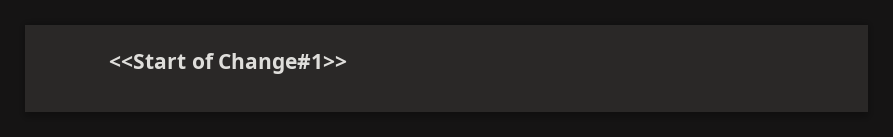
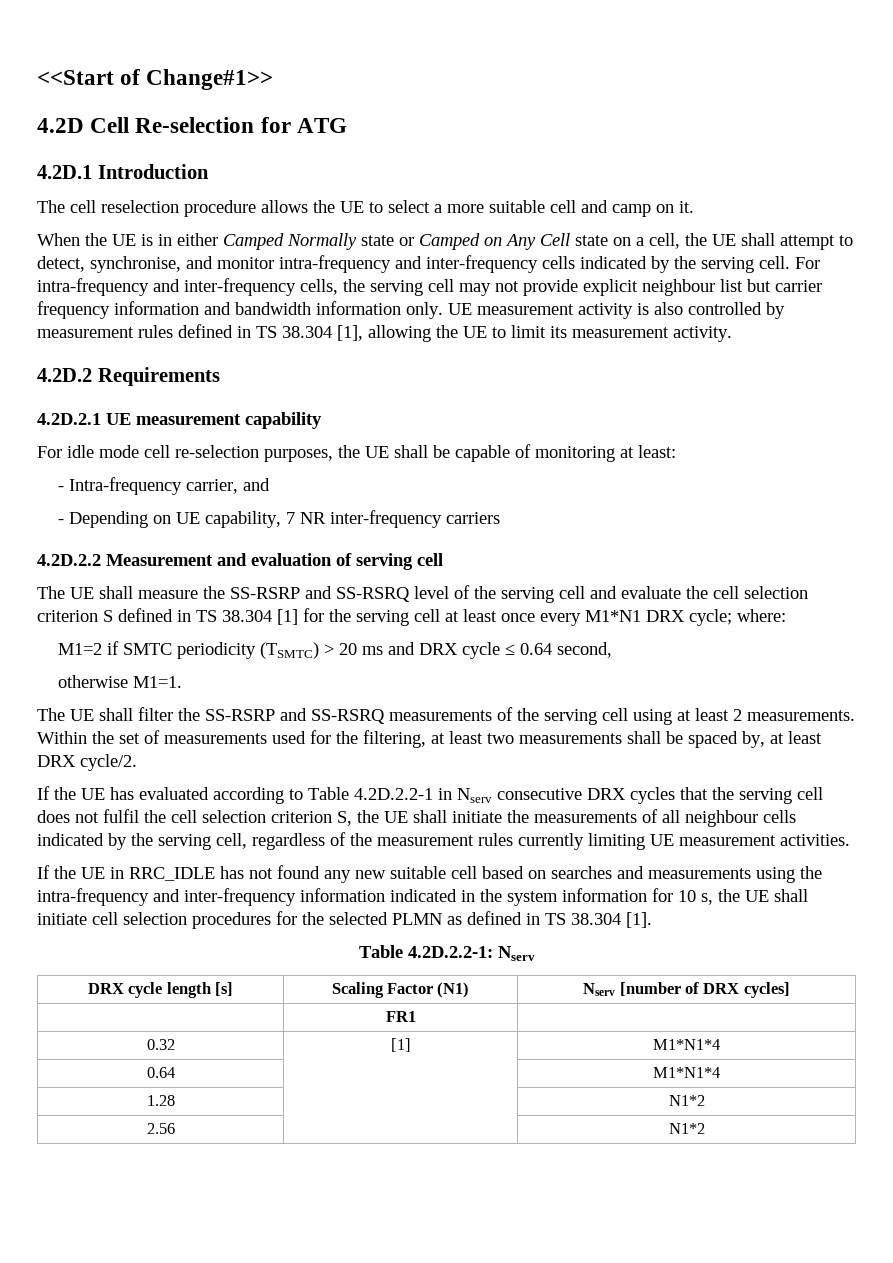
+ 4.2D Cell Re-selection for ATG
+ 4.2D.1 Introduction
+ The cell reselection procedure allows the UE to select a more suitable cell and camp on it.
+ When the UE is in either Camped Normally state or Camped on Any Cell state on a cell, the UE shall attempt to detect, synchronise, and monitor intra-frequency and inter-frequency cells indicated by the serving cell. For intra-frequency and inter-frequency cells, the serving cell may not provide explicit neighbour list but carrier frequency information and bandwidth information only. UE measurement activity is also controlled by measurement rules defined in TS 38.304 [1], allowing the UE to limit its measurement activity.
+ 4.2D.2 Requirements
+ 4.2D.2.1 UE measurement capability
+ For idle mode cell re-selection purposes, the UE shall be capable of monitoring at least:
+ - Intra-frequency carrier, and
+ - Depending on UE capability, 7 NR inter-frequency carriers
+ 4.2D.2.2 Measurement and evaluation of serving cell
+ The UE shall measure the SS-RSRP and SS-RSRQ level of the serving cell and evaluate the cell selection criterion S defined in TS 38.304 [1] for the serving cell at least once every M1*N1 DRX cycle; where:
+ M1=2 if SMTC periodicity (TSMTC) > 20 ms and DRX cycle ≤ 0.64 second,
+ otherwise M1=1.
+ The UE shall filter the SS-RSRP and SS-RSRQ measurements of the serving cell using at least 2 measurements. Within the set of measurements used for the filtering, at least two measurements shall be spaced by, at least DRX cycle/2.
+ If the UE has evaluated according to Table 4.2D.2.2-1 in Nserv consecutive DRX cycles that the serving cell does not fulfil the cell selection criterion S, the UE shall initiate the measurements of all neighbour cells indicated by the serving cell, regardless of the measurement rules currently limiting UE measurement activities.
+ If the UE in RRC_IDLE has not found any new suitable cell based on searches and measurements using the intra-frequency and inter-frequency information indicated in the system information for 10 s, the UE shall initiate cell selection procedures for the selected PLMN as defined in TS 38.304 [1].
+ Table 4.2D.2.2-1: Nserv
+ DRX cycle length [s] | Scaling Factor (N1) | Nserv [number of DRX cycles]
+ | FR1 |
+ 0.32 | [1] | M1*N1*4
+ 0.64 | | M1*N1*4
+ 1.28 | | N1*2
+ 2.56 | | N1*2

